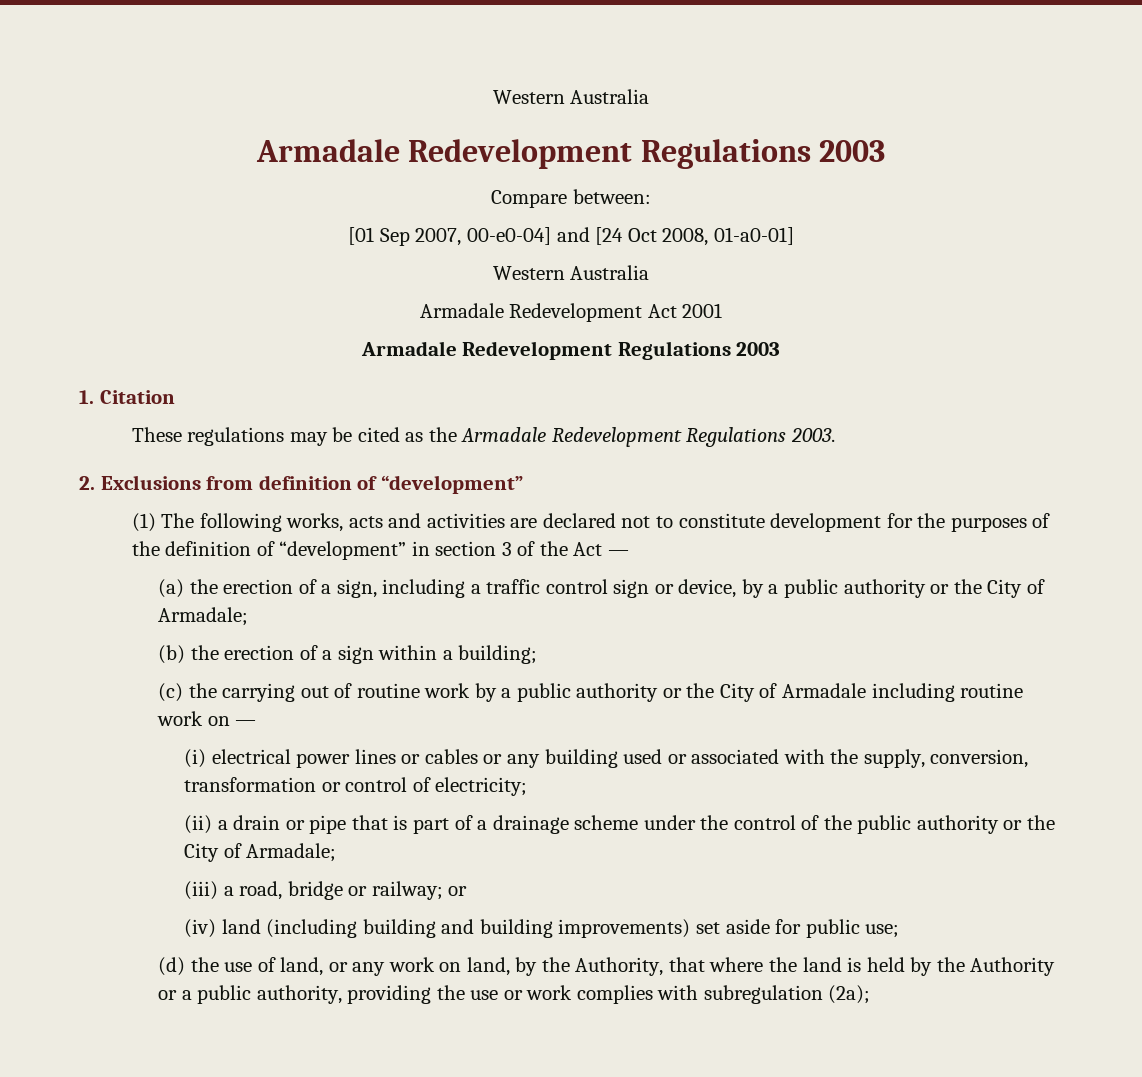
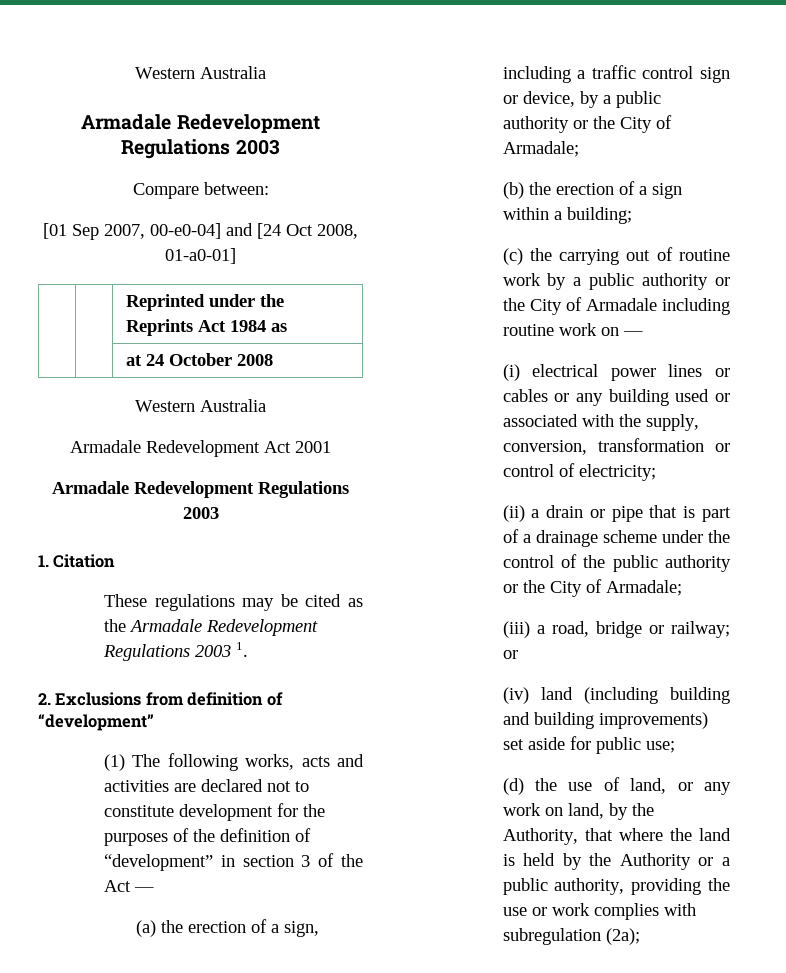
+ | | Reprinted under the Reprints Act 1984 as
+ | | at 24 October 2008
- These regulations may be cited as the Armadale Redevelopment Regulations 2003.
+ These regulations may be cited as the Armadale Redevelopment Regulations 2003 1.

